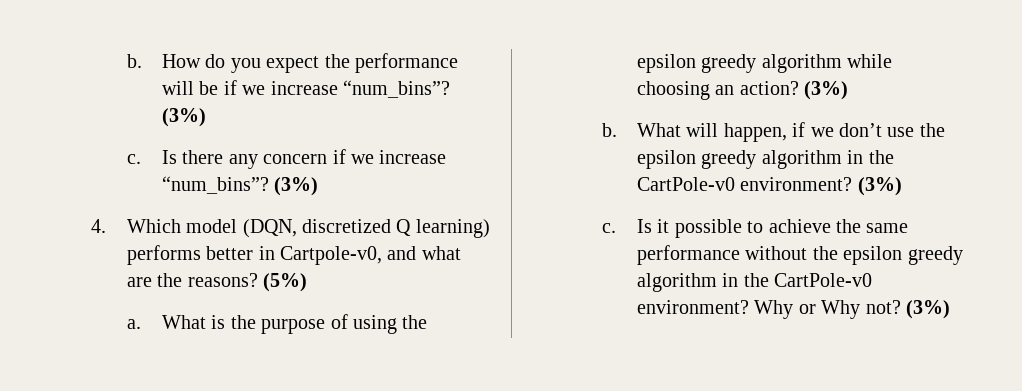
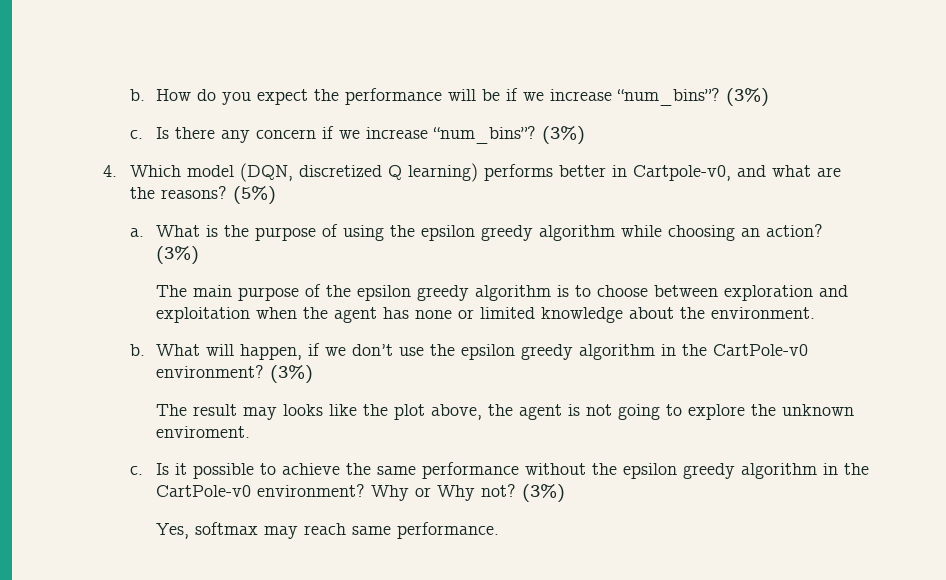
+ The main purpose of the epsilon greedy algorithm is to choose between exploration and exploitation when the agent has none or limited knowledge about the environment.
+ The result may looks like the plot above, the agent is not going to explore the unknown enviroment.
+ Yes, softmax may reach same performance.

